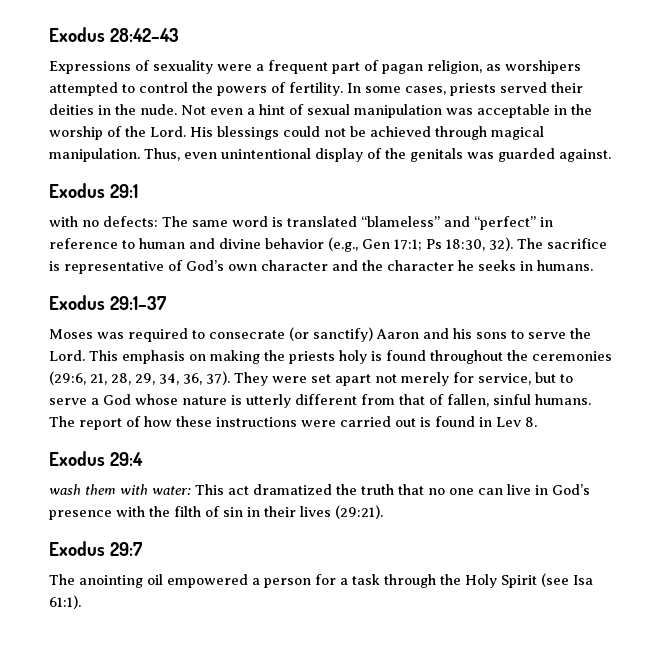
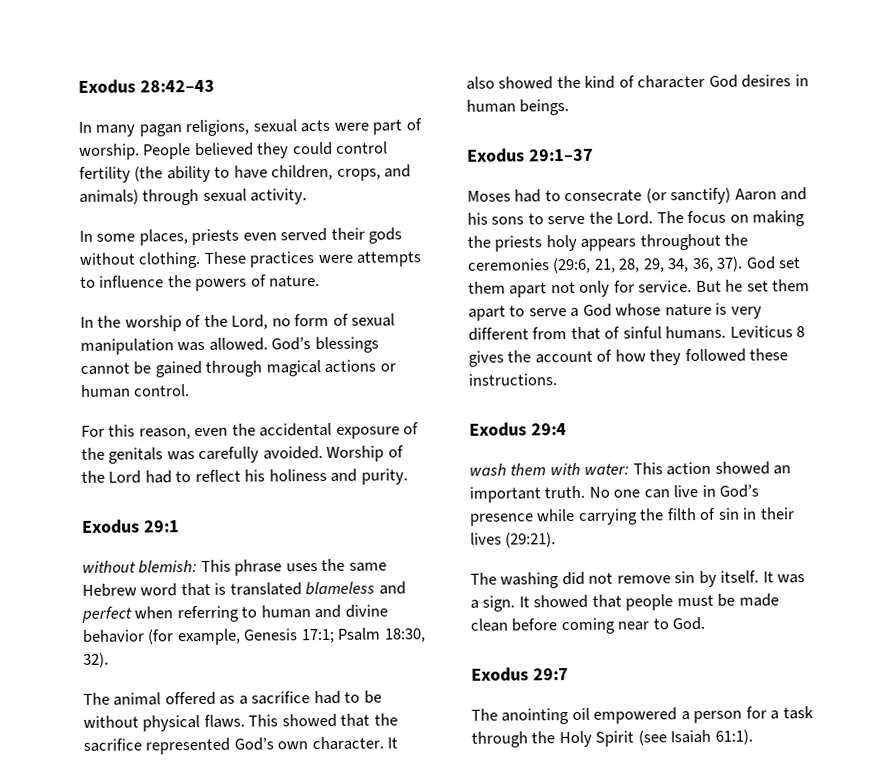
- Expressions of sexuality were a frequent part of pagan religion, as worshipers attempted to control the powers of fertility. In some cases, priests served their deities in the nude. Not even a hint of sexual manipulation was acceptable in the worship of the Lord. His blessings could not be achieved through magical manipulation. Thus, even unintentional display of the genitals was guarded against.
+ In many pagan religions, sexual acts were part of worship. People believed they could control fertility (the ability to have children, crops, and animals) through sexual activity.
+ In some places, priests even served their gods without clothing. These practices were attempts to influence the powers of nature.
+ In the worship of the Lord, no form of sexual manipulation was allowed. God’s blessings cannot be gained through magical actions or human control.
+ For this reason, even the accidental exposure of the genitals was carefully avoided. Worship of the Lord had to reflect his holiness and purity.
  Exodus 29:1
- with no defects: The same word is translated “blameless” and “perfect” in reference to human and divine behavior (e.g., Gen 17:1; Ps 18:30, 32). The sacrifice is representative of God’s own character and the character he seeks in humans.
+ without blemish: This phrase uses the same Hebrew word that is translated blameless and perfect when referring to human and divine behavior (for example, Genesis 17:1; Psalm 18:30, 32).
+ The animal offered as a sacrifice had to be without physical flaws. This showed that the sacrifice represented God’s own character. It also showed the kind of character God desires in human beings.
- Moses was required to consecrate (or sanctify) Aaron and his sons to serve the Lord.
+ Moses had to consecrate (or sanctify) Aaron and his sons to serve the Lord.
- This emphasis on making the priests holy is found throughout the ceremonies (29:6, 21, 28, 29, 34, 36, 37).
+ The focus on making the priests holy appears throughout the ceremonies (29:6, 21, 28, 29, 34, 36, 37).
- They were set apart not merely for service, but to serve a God whose nature is utterly different from that of fallen, sinful humans.
+ God set them apart not only for service. But he set them apart to serve a God whose nature is very different from that of sinful humans.
- The report of how these instructions were carried out is found in Lev 8.
+ Leviticus 8 gives the account of how they followed these instructions.
- wash them with water: This act dramatized the truth that no one can live in God’s presence with the filth of sin in their lives (29:21).
+ wash them with water: This action showed an important truth. No one can live in God’s presence while carrying the filth of sin in their lives (29:21).
+ The washing did not remove sin by itself. It was a sign. It showed that people must be made clean before coming near to God.
- The anointing oil empowered a person for a task through the Holy Spirit (see Isa 61:1).
+ The anointing oil empowered a person for a task through the Holy Spirit (see Isaiah 61:1).

